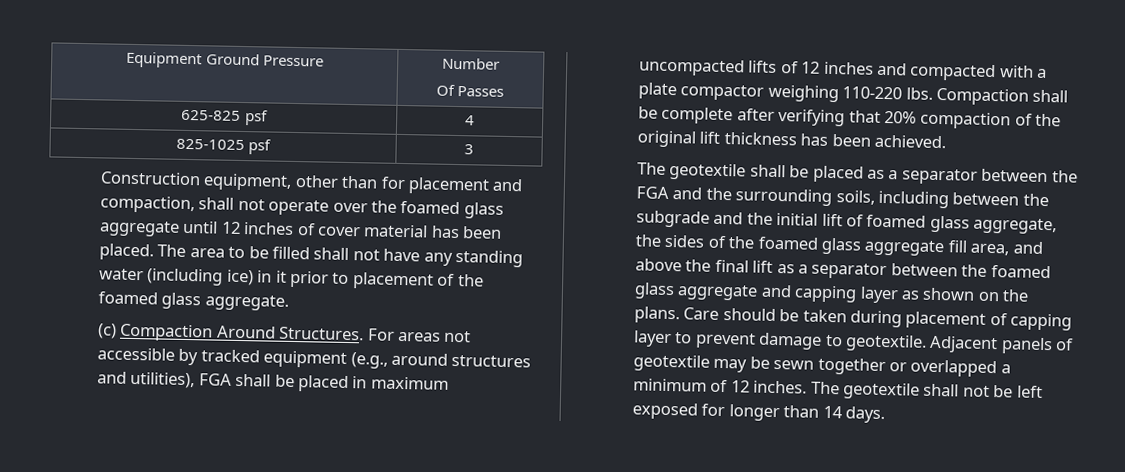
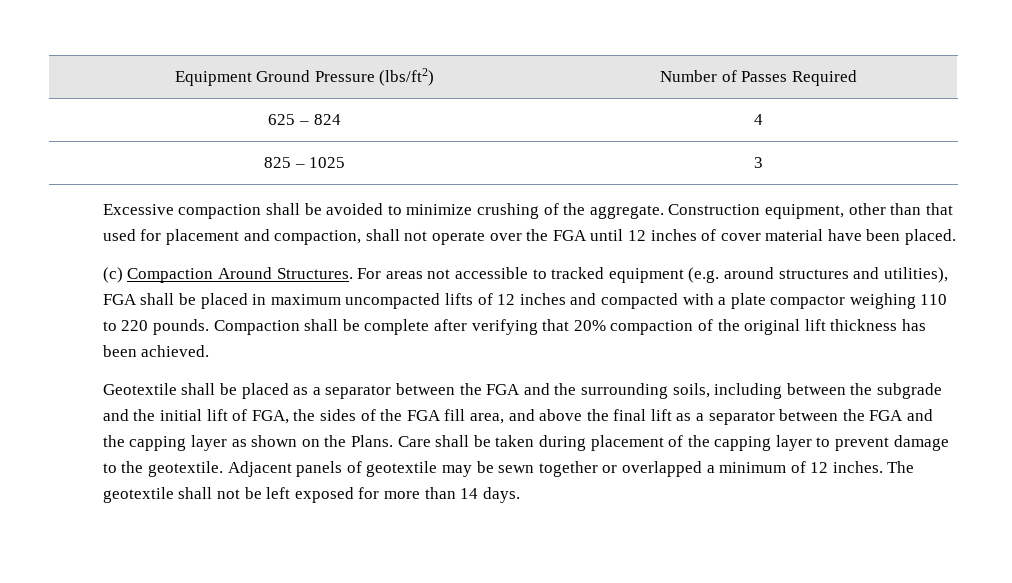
- Equipment Ground Pressure | Number
- Of Passes
- 625-825 psf | 4
- 825-1025 psf | 3
- Construction equipment, other than for placement and compaction, shall not operate over the foamed glass aggregate until 12 inches of cover material has been placed. The area to be filled shall not have any standing water (including ice) in it prior to placement of the foamed glass aggregate.
+ Equipment Ground Pressure (lbs/ft2) | Number of Passes Required
+ 625 – 824 | 4
+ 825 – 1025 | 3
+ Excessive compaction shall be avoided to minimize crushing of the aggregate. Construction equipment, other than that used for placement and compaction, shall not operate over the FGA until 12 inches of cover material have been placed.
- For areas not accessible by tracked equipment (e.g., around structures and utilities), FGA shall be placed in maximum uncompacted lifts of 12 inches and compacted with a plate compactor weighing 110-220 lbs.
+ For areas not accessible to tracked equipment (e.g. around structures and utilities), FGA shall be placed in maximum uncompacted lifts of 12 inches and compacted with a plate compactor weighing 110 to 220 pounds.
- The geotextile shall be placed as a separator between the FGA and the surrounding soils, including between the subgrade and the initial lift of foamed glass aggregate, the sides of the foamed glass aggregate fill area, and above the final lift as a separator between the foamed glass aggregate and capping layer as shown on the plans. Care should be taken during placement of capping layer to prevent damage to geotextile.
+ Geotextile shall be placed as a separator between the FGA and the surrounding soils, including between the subgrade and the initial lift of FGA, the sides of the FGA fill area, and above the final lift as a separator between the FGA and the capping layer as shown on the Plans. Care shall be taken during placement of the capping layer to prevent damage to the geotextile.
- The geotextile shall not be left exposed for longer than 14 days.
+ The geotextile shall not be left exposed for more than 14 days.

